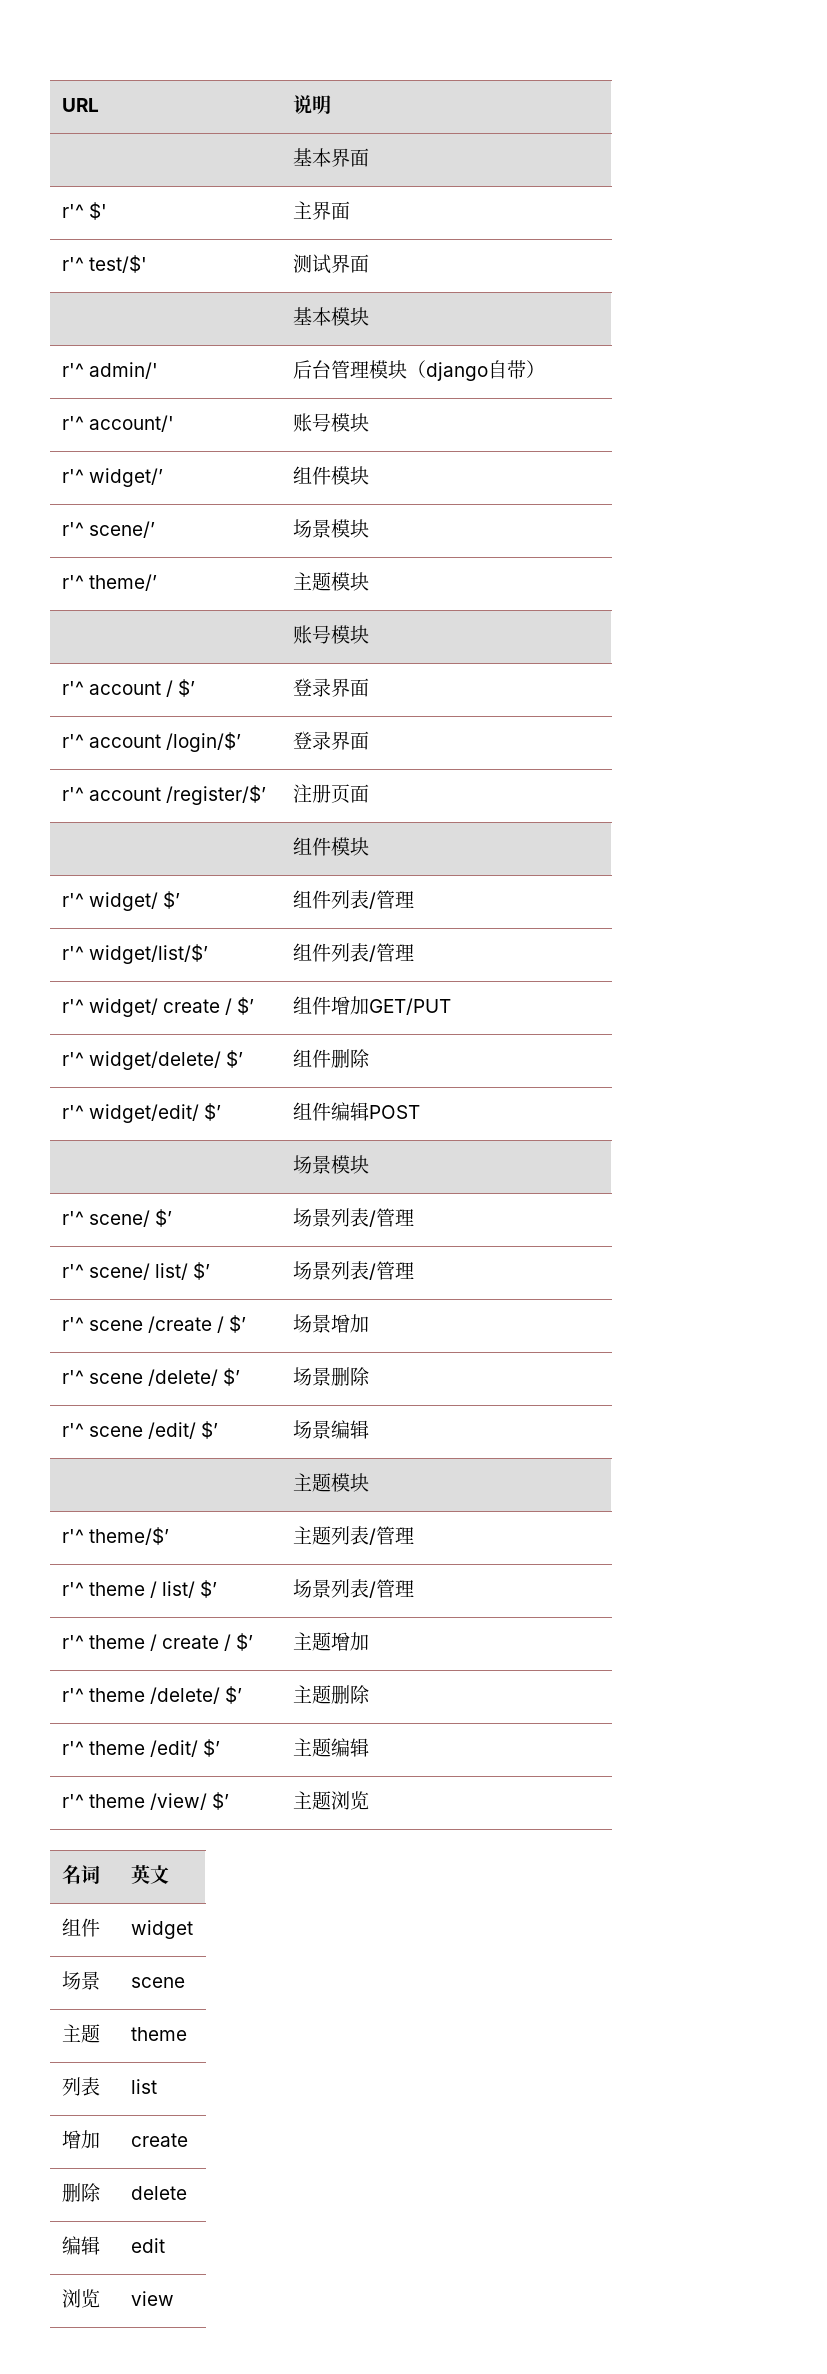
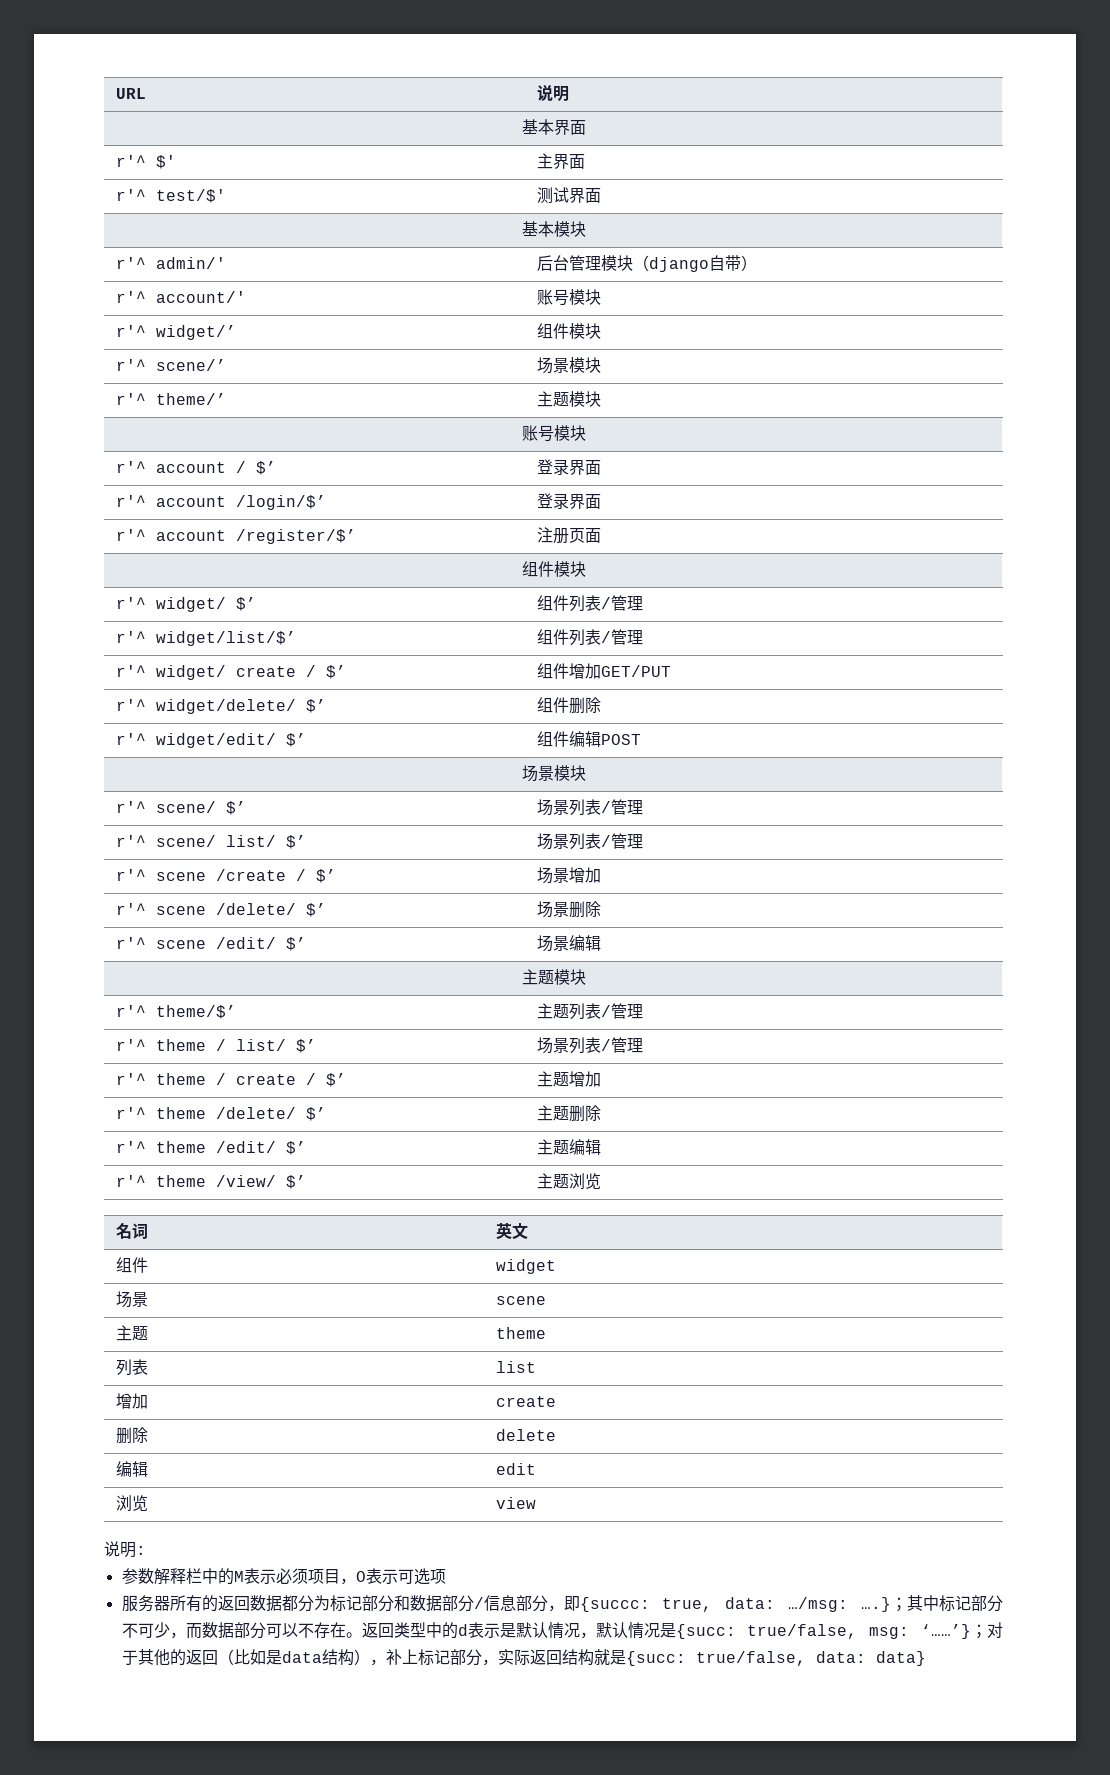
+ 说明:
+ 参数解释栏中的M表示必须项目，O表示可选项
+ 服务器所有的返回数据都分为标记部分和数据部分/信息部分，即{succc: true, data: …/msg: ….}；其中标记部分不可少，而数据部分可以不存在。返回类型中的d表示是默认情况，默认情况是{succ: true/false, msg: ‘……’}；对于其他的返回（比如是data结构），补上标记部分，实际返回结构就是{succ: true/false, data: data}

